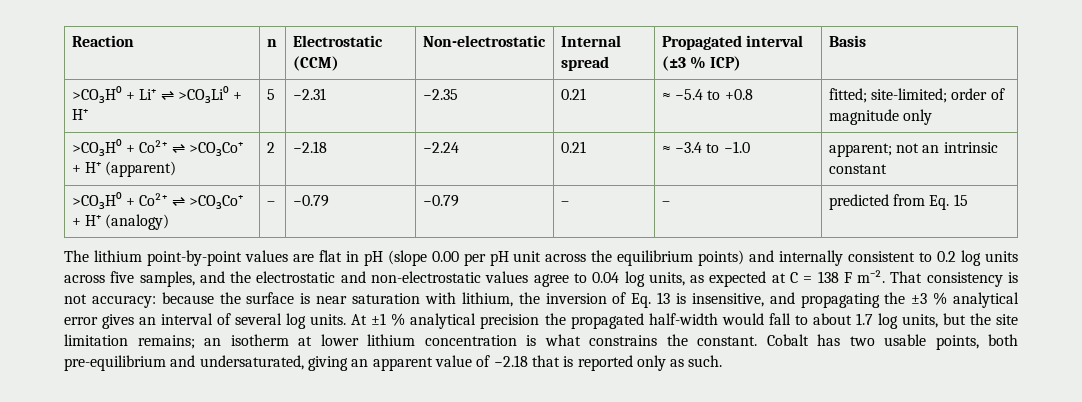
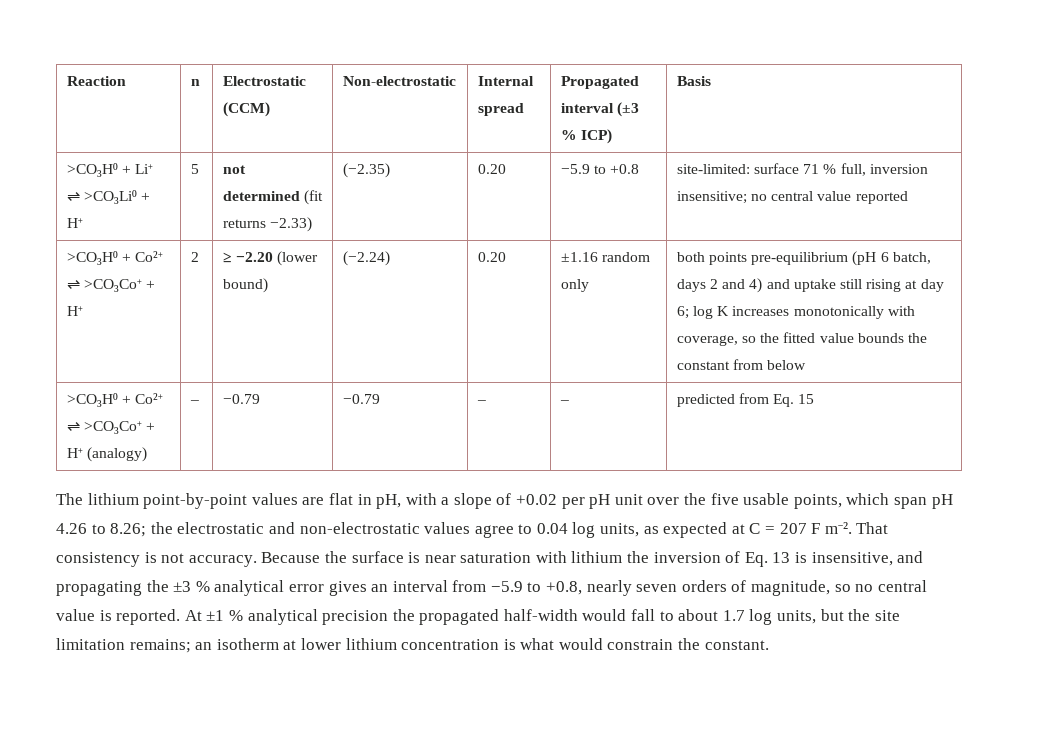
- >CO₃H⁰ + Li⁺ ⇌ >CO₃Li⁰ + H⁺ | 5 | −2.31 | −2.35 | 0.21 | ≈ −5.4 to +0.8 | fitted; site-limited; order of magnitude only
- >CO₃H⁰ + Co²⁺ ⇌ >CO₃Co⁺ + H⁺ (apparent) | 2 | −2.18 | −2.24 | 0.21 | ≈ −3.4 to −1.0 | apparent; not an intrinsic constant
+ >CO₃H⁰ + Li⁺ ⇌ >CO₃Li⁰ + H⁺ | 5 | not determined (fit returns −2.33) | (−2.35) | 0.20 | −5.9 to +0.8 | site-limited: surface 71 % full, inversion insensitive; no central value reported
+ >CO₃H⁰ + Co²⁺ ⇌ >CO₃Co⁺ + H⁺ | 2 | ≥ −2.20 (lower bound) | (−2.24) | 0.20 | ±1.16 random only | both points pre-equilibrium (pH 6 batch, days 2 and 4) and uptake still rising at day 6; log K increases monotonically with coverage, so the fitted value bounds the constant from below
- The lithium point-by-point values are flat in pH (slope 0.00 per pH unit across the equilibrium points) and internally consistent to 0.2 log units across five samples, and the electrostatic and non-electrostatic values agree to 0.04 log units, as expected at C = 138 F m⁻².
+ The lithium point-by-point values are flat in pH, with a slope of +0.02 per pH unit over the five usable points, which span pH 4.26 to 8.26; the electrostatic and non-electrostatic values agree to 0.04 log units, as expected at C = 207 F m⁻².
- That consistency is not accuracy: because the surface is near saturation with lithium, the inversion of Eq. 13 is insensitive, and propagating the ±3 % analytical error gives an interval of several log units.
+ That consistency is not accuracy. Because the surface is near saturation with lithium the inversion of Eq. 13 is insensitive, and propagating the ±3 % analytical error gives an interval from −5.9 to +0.8, nearly seven orders of magnitude, so no central value is reported.
- At ±1 % analytical precision the propagated half-width would fall to about 1.7 log units, but the site limitation remains; an isotherm at lower lithium concentration is what constrains the constant. Cobalt has two usable points, both pre-equilibrium and undersaturated, giving an apparent value of −2.18 that is reported only as such.
+ At ±1 % analytical precision the propagated half-width would fall to about 1.7 log units, but the site limitation remains; an isotherm at lower lithium concentration is what would constrain the constant.

